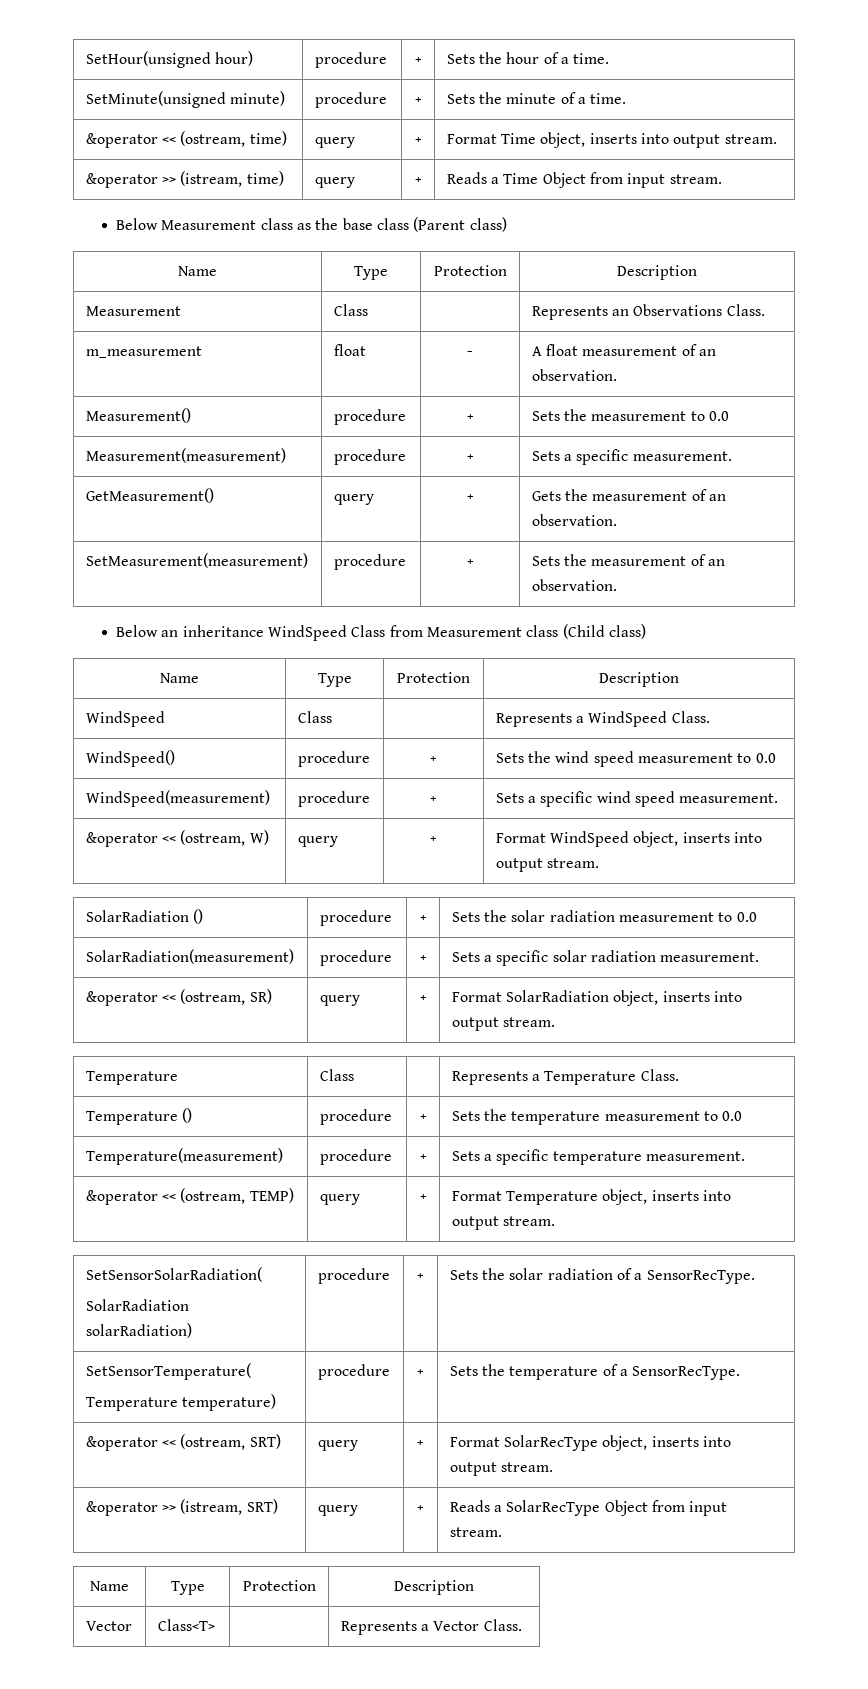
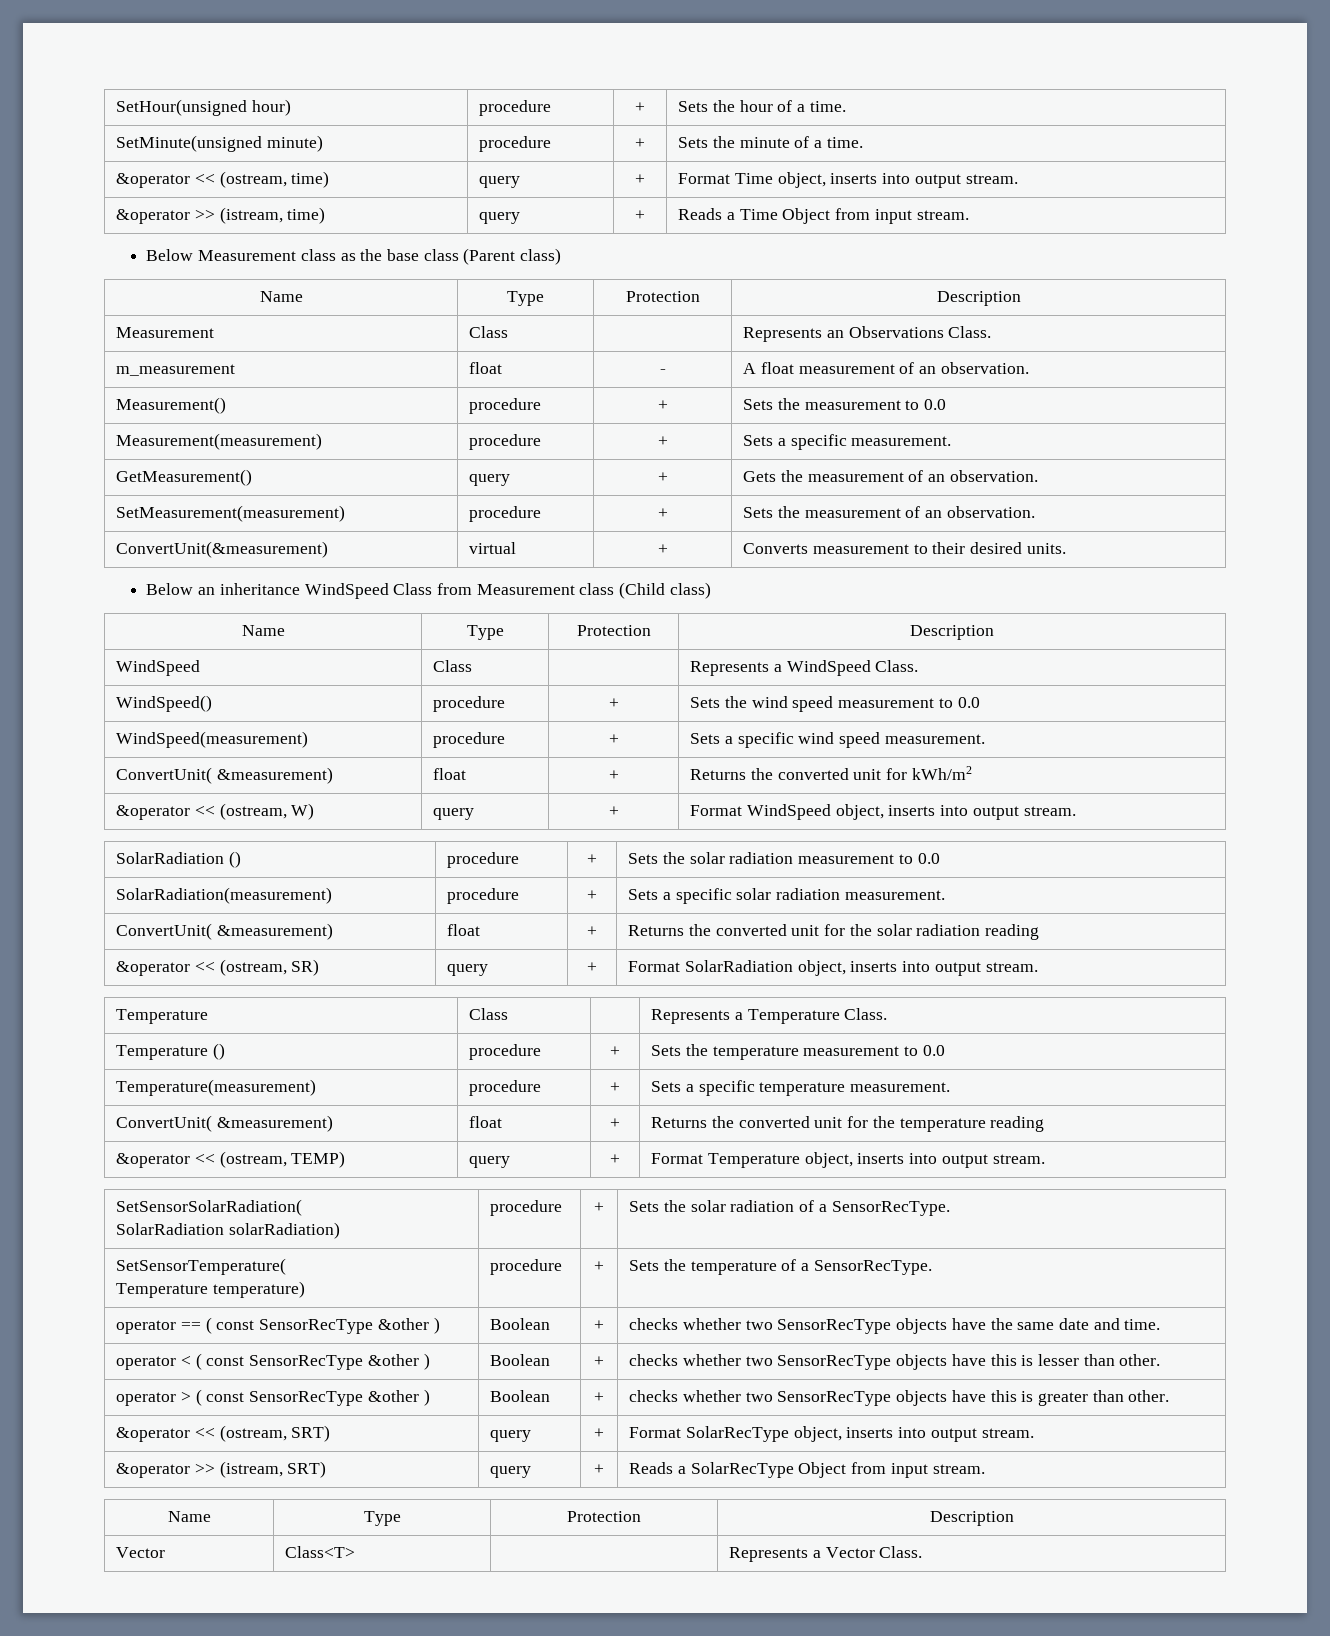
+ ConvertUnit(&measurement) | virtual | + | Converts measurement to their desired units.
+ ConvertUnit( &measurement) | float | + | Returns the converted unit for kWh/m2
+ ConvertUnit( &measurement) | float | + | Returns the converted unit for the solar radiation reading
+ ConvertUnit( &measurement) | float | + | Returns the converted unit for the temperature reading
+ operator == ( const SensorRecType &other ) | Boolean | + | checks whether two SensorRecType objects have the same date and time.
+ operator < ( const SensorRecType &other ) | Boolean | + | checks whether two SensorRecType objects have this is lesser than other.
+ operator > ( const SensorRecType &other ) | Boolean | + | checks whether two SensorRecType objects have this is greater than other.

